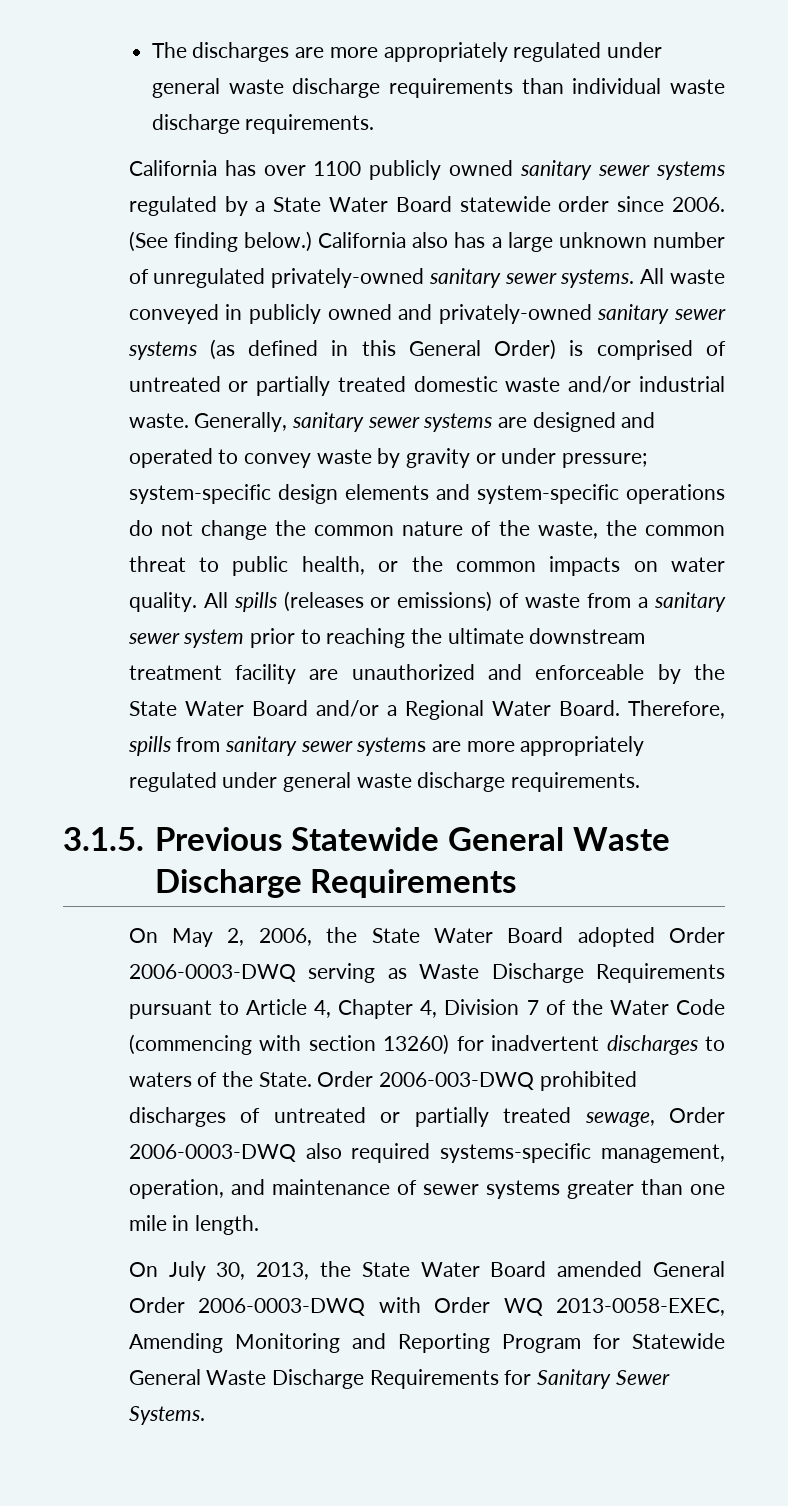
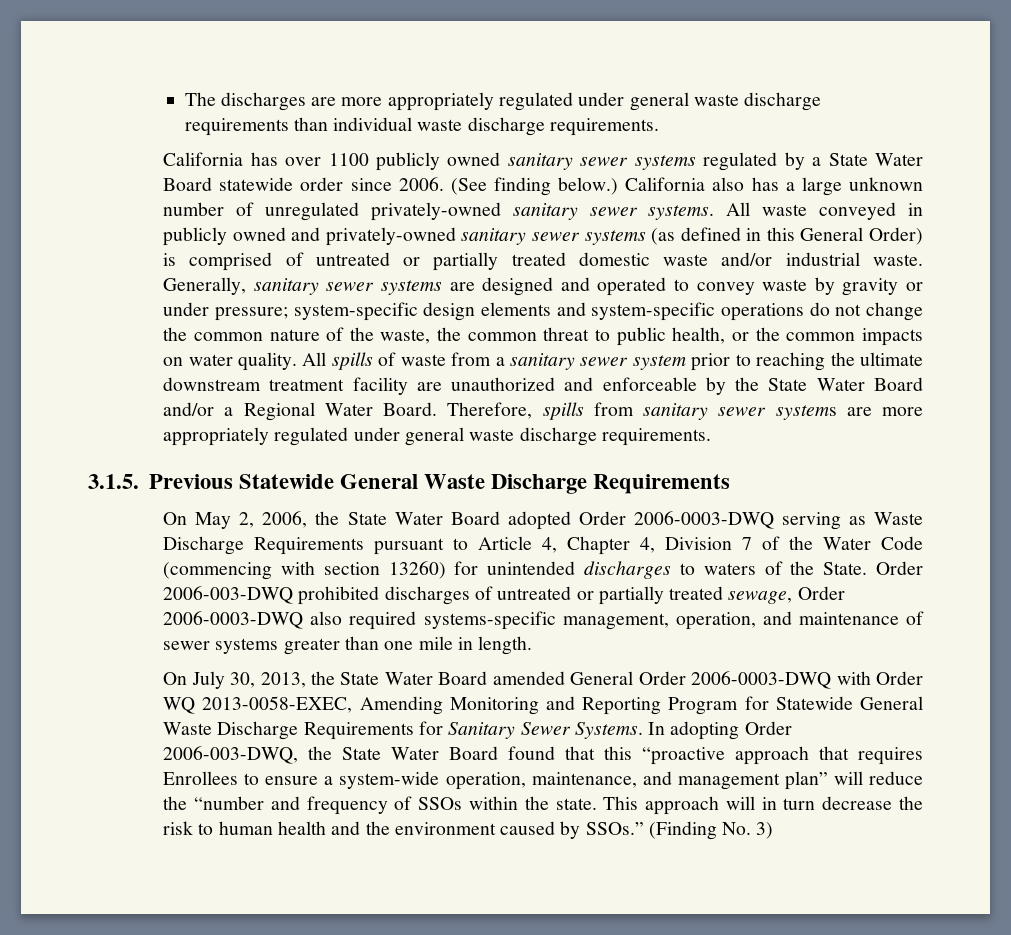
- All spills (releases or emissions) of waste from a sanitary sewer system prior to reaching the ultimate downstream treatment facility are unauthorized and enforceable by the State Water Board and/or a Regional Water Board.
+ All spills of waste from a sanitary sewer system prior to reaching the ultimate downstream treatment facility are unauthorized and enforceable by the State Water Board and/or a Regional Water Board.
- On May 2, 2006, the State Water Board adopted Order 2006-0003-DWQ serving as Waste Discharge Requirements pursuant to Article 4, Chapter 4, Division 7 of the Water Code (commencing with section 13260) for inadvertent discharges to waters of the State.
+ On May 2, 2006, the State Water Board adopted Order 2006-0003-DWQ serving as Waste Discharge Requirements pursuant to Article 4, Chapter 4, Division 7 of the Water Code (commencing with section 13260) for unintended discharges to waters of the State.
+ In adopting Order 2006-003-DWQ, the State Water Board found that this “proactive approach that requires Enrollees to ensure a system-wide operation, maintenance, and management plan” will reduce the “number and frequency of SSOs within the state. This approach will in turn decrease the risk to human health and the environment caused by SSOs.” (Finding No. 3)

